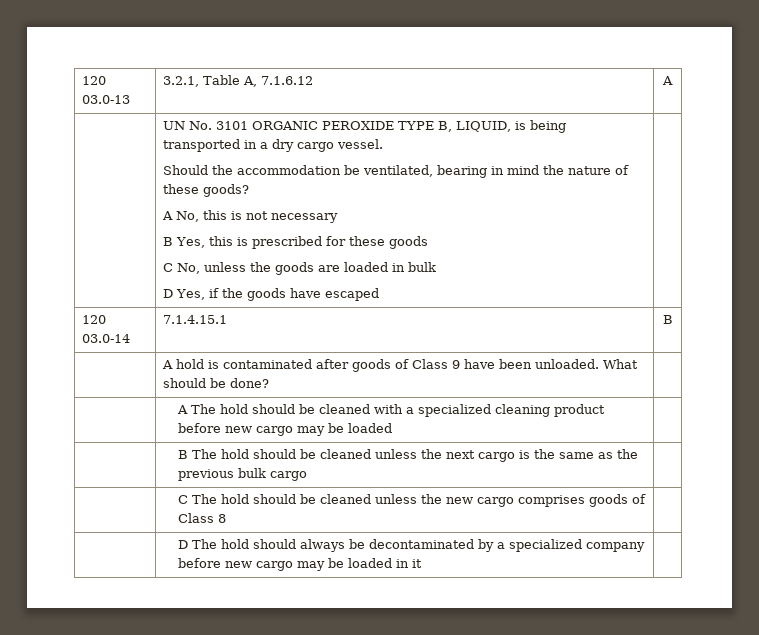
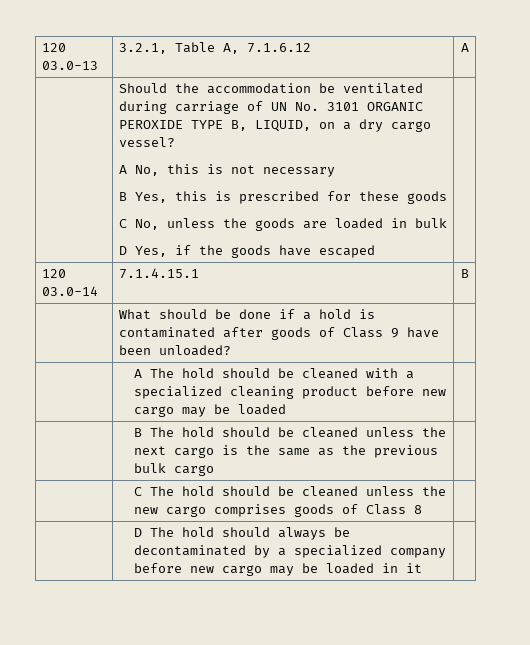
- UN No. 3101 ORGANIC PEROXIDE TYPE B, LIQUID, is being transported in a dry cargo vessel.
- Should the accommodation be ventilated, bearing in mind the nature of these goods?
+ Should the accommodation be ventilated during carriage of UN No. 3101 ORGANIC PEROXIDE TYPE B, LIQUID, on a dry cargo vessel?
- | A hold is contaminated after goods of Class 9 have been unloaded. What should be done? |
+ | What should be done if a hold is contaminated after goods of Class 9 have been unloaded? |

